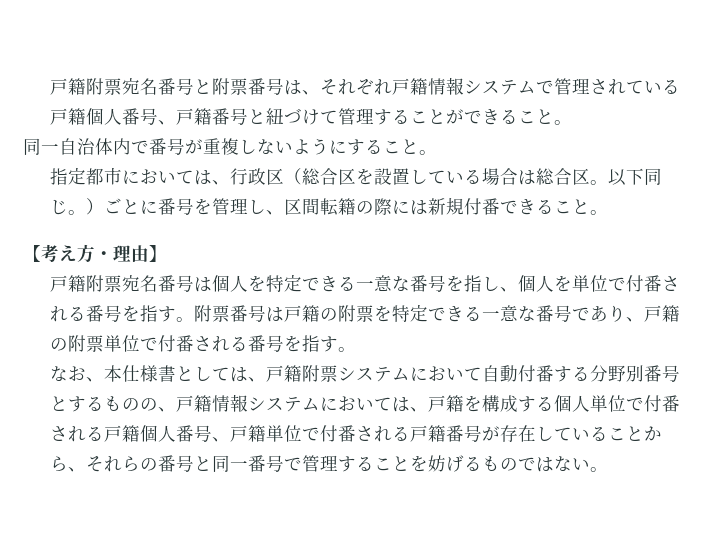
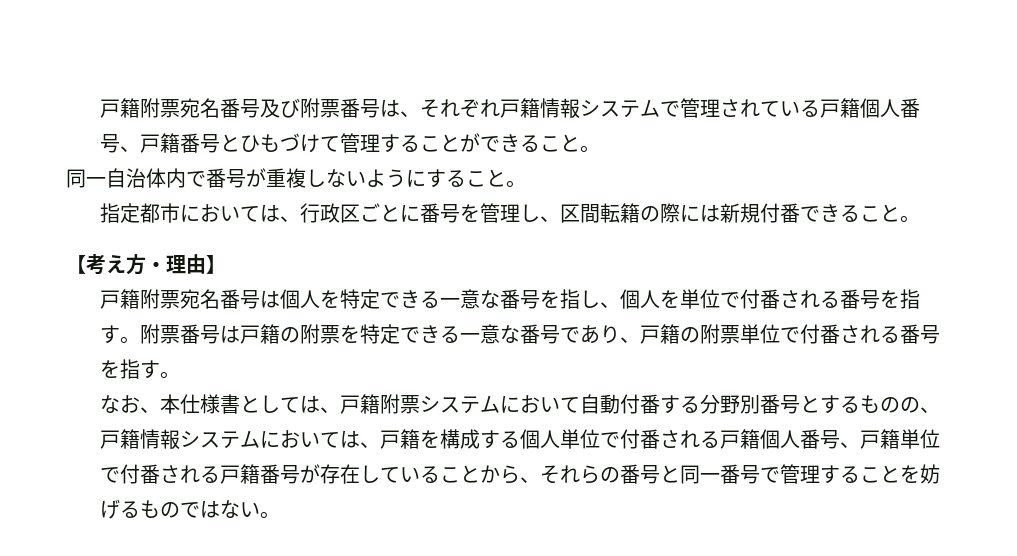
- 戸籍附票宛名番号と附票番号は、それぞれ戸籍情報システムで管理されている戸籍個人番号、戸籍番号と紐づけて管理することができること。
+ 戸籍附票宛名番号及び附票番号は、それぞれ戸籍情報システムで管理されている戸籍個人番号、戸籍番号とひもづけて管理することができること。
- 指定都市においては、行政区（総合区を設置している場合は総合区。以下同じ。）ごとに番号を管理し、区間転籍の際には新規付番できること。
+ 指定都市においては、行政区ごとに番号を管理し、区間転籍の際には新規付番できること。

